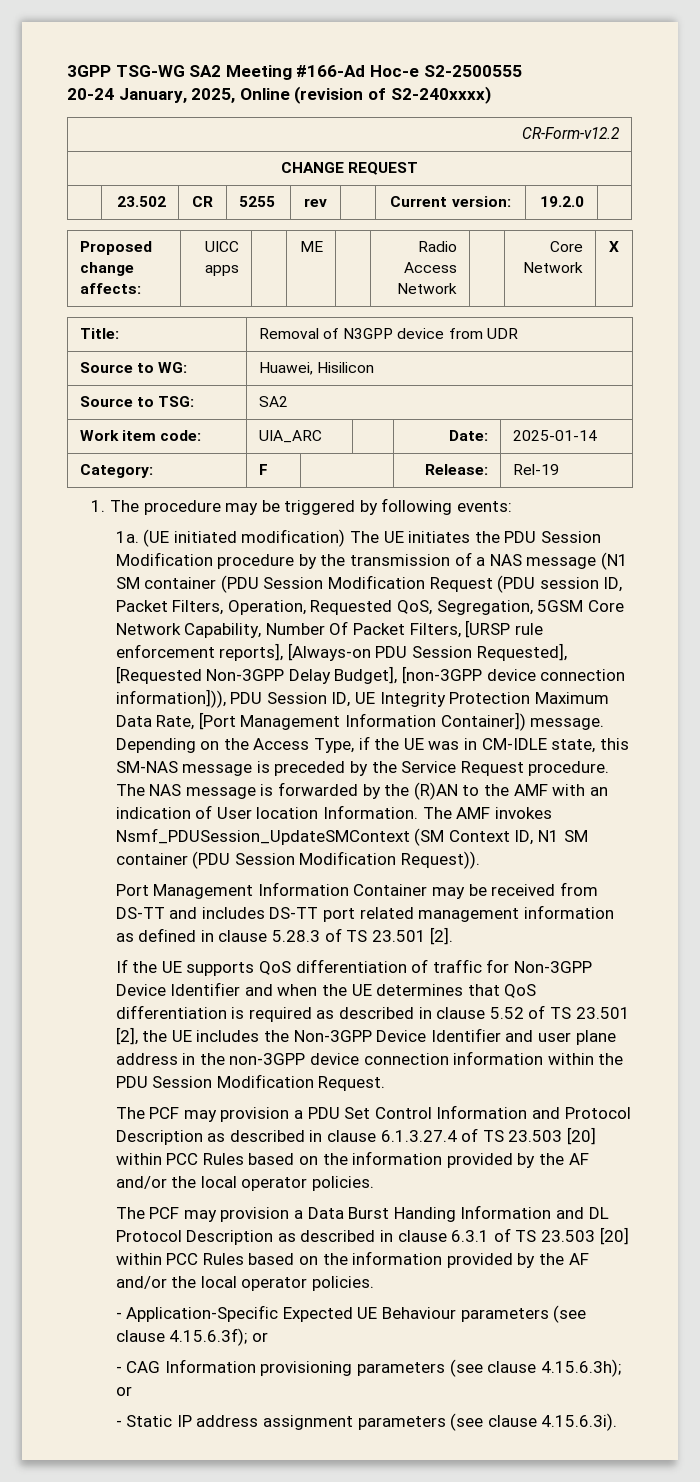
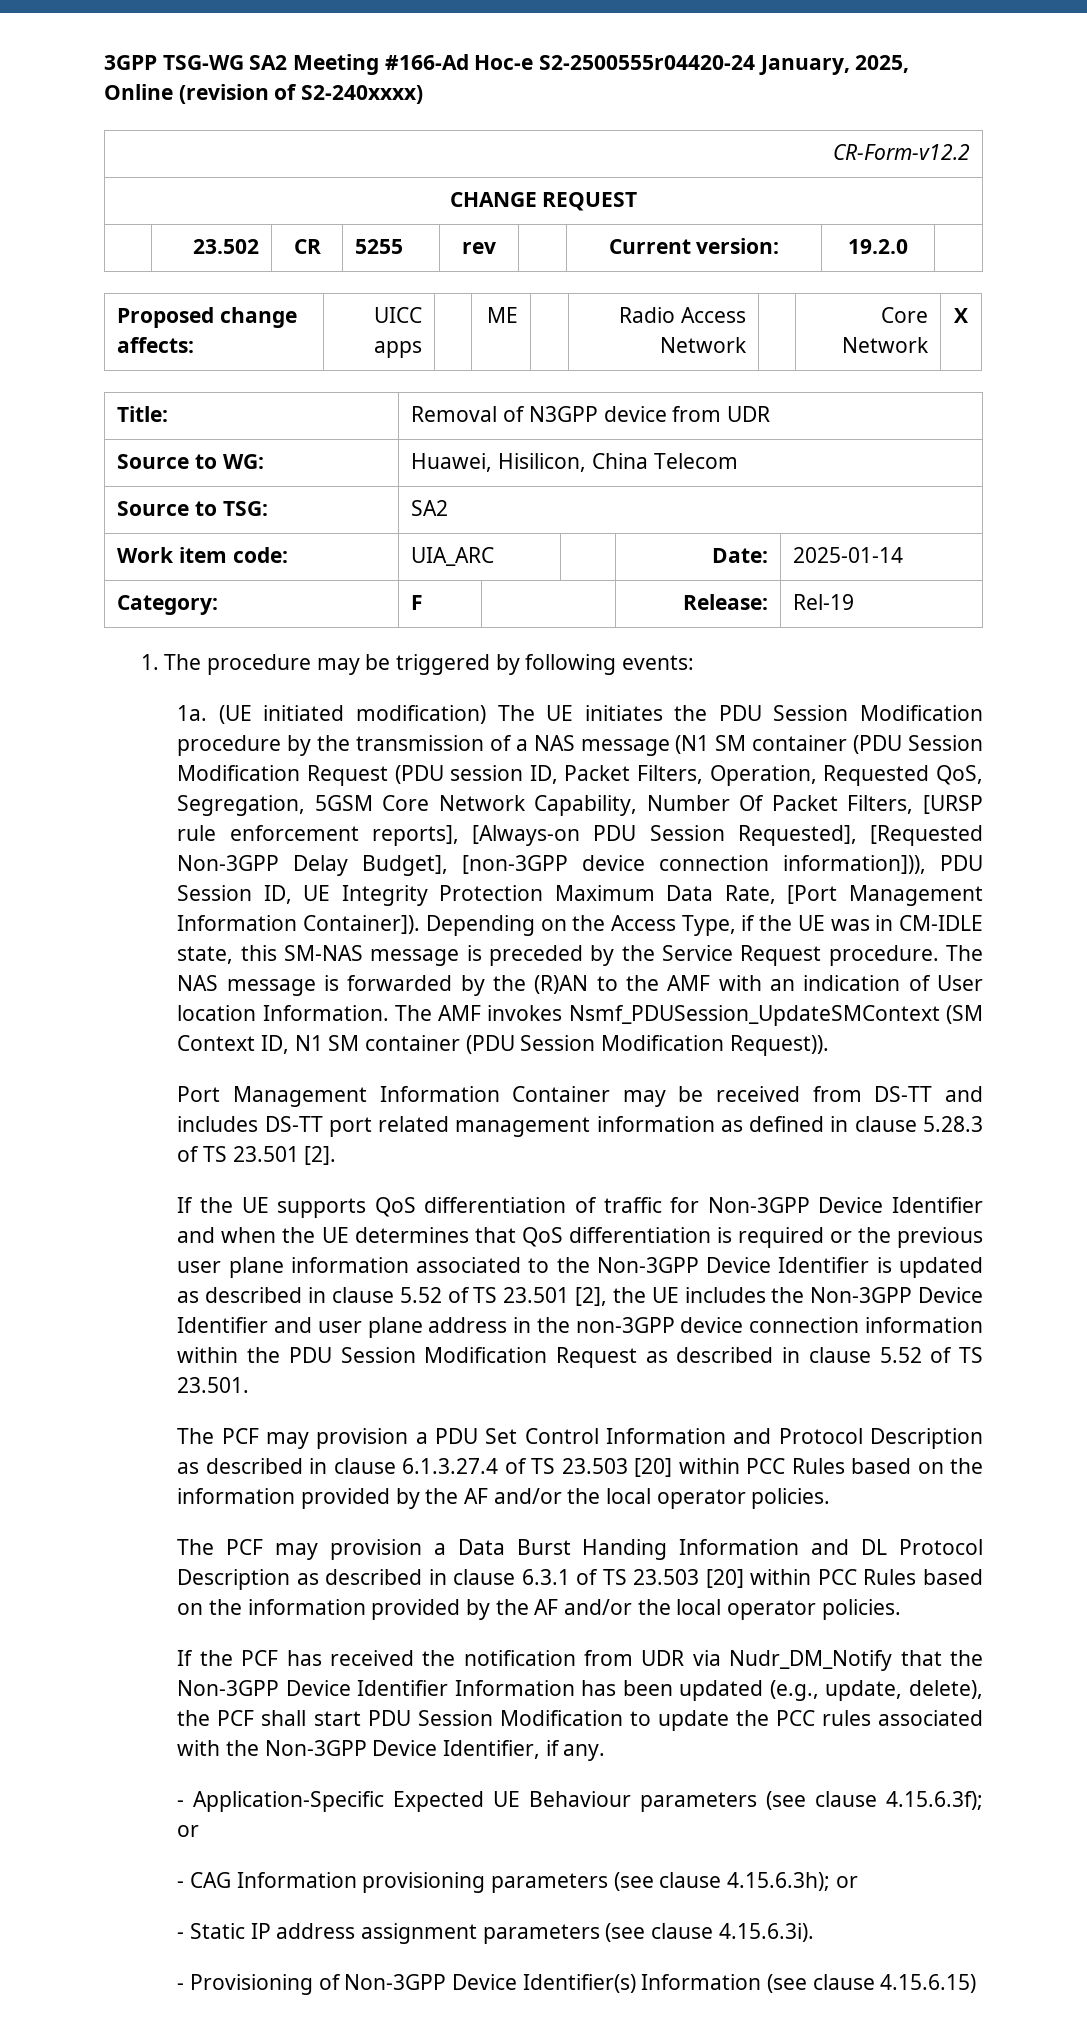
- 3GPP TSG-WG SA2 Meeting #166-Ad Hoc-e S2-2500555
- 20-24 January, 2025, Online (revision of S2-240xxxx)
+ 3GPP TSG-WG SA2 Meeting #166-Ad Hoc-e S2-2500555r04420-24 January, 2025, Online (revision of S2-240xxxx)
- Source to WG: | Huawei, Hisilicon
+ Source to WG: | Huawei, Hisilicon, China Telecom
- (UE initiated modification) The UE initiates the PDU Session Modification procedure by the transmission of a NAS message (N1 SM container (PDU Session Modification Request (PDU session ID, Packet Filters, Operation, Requested QoS, Segregation, 5GSM Core Network Capability, Number Of Packet Filters, [URSP rule enforcement reports], [Always-on PDU Session Requested], [Requested Non-3GPP Delay Budget], [non-3GPP device connection information])), PDU Session ID, UE Integrity Protection Maximum Data Rate, [Port Management Information Container]) message.
+ (UE initiated modification) The UE initiates the PDU Session Modification procedure by the transmission of a NAS message (N1 SM container (PDU Session Modification Request (PDU session ID, Packet Filters, Operation, Requested QoS, Segregation, 5GSM Core Network Capability, Number Of Packet Filters, [URSP rule enforcement reports], [Always-on PDU Session Requested], [Requested Non-3GPP Delay Budget], [non-3GPP device connection information])), PDU Session ID, UE Integrity Protection Maximum Data Rate, [Port Management Information Container]).
- If the UE supports QoS differentiation of traffic for Non-3GPP Device Identifier and when the UE determines that QoS differentiation is required as described in clause 5.52 of TS 23.501 [2], the UE includes the Non-3GPP Device Identifier and user plane address in the non-3GPP device connection information within the PDU Session Modification Request.
+ If the UE supports QoS differentiation of traffic for Non-3GPP Device Identifier and when the UE determines that QoS differentiation is required or the previous user plane information associated to the Non-3GPP Device Identifier is updated as described in clause 5.52 of TS 23.501 [2], the UE includes the Non-3GPP Device Identifier and user plane address in the non-3GPP device connection information within the PDU Session Modification Request as described in clause 5.52 of TS 23.501.
+ If the PCF has received the notification from UDR via Nudr_DM_Notify that the Non-3GPP Device Identifier Information has been updated (e.g., update, delete), the PCF shall start PDU Session Modification to update the PCC rules associated with the Non-3GPP Device Identifier, if any.
+ - Provisioning of Non-3GPP Device Identifier(s) Information (see clause 4.15.6.15)

